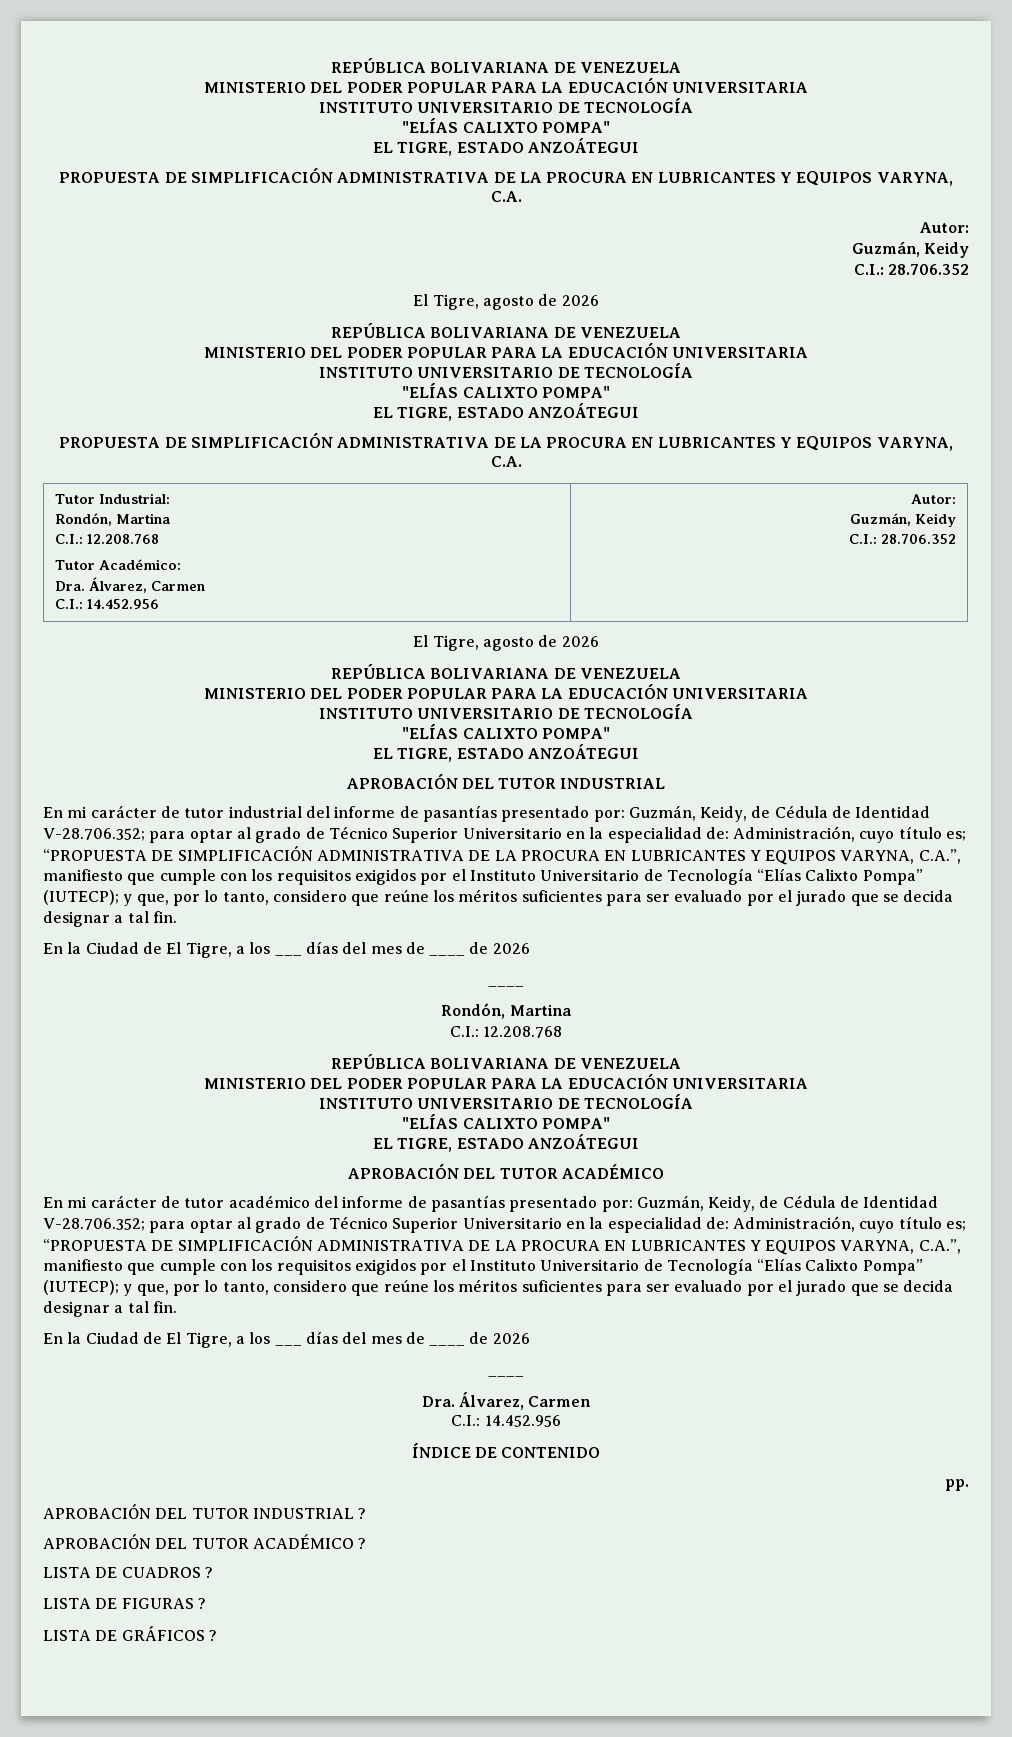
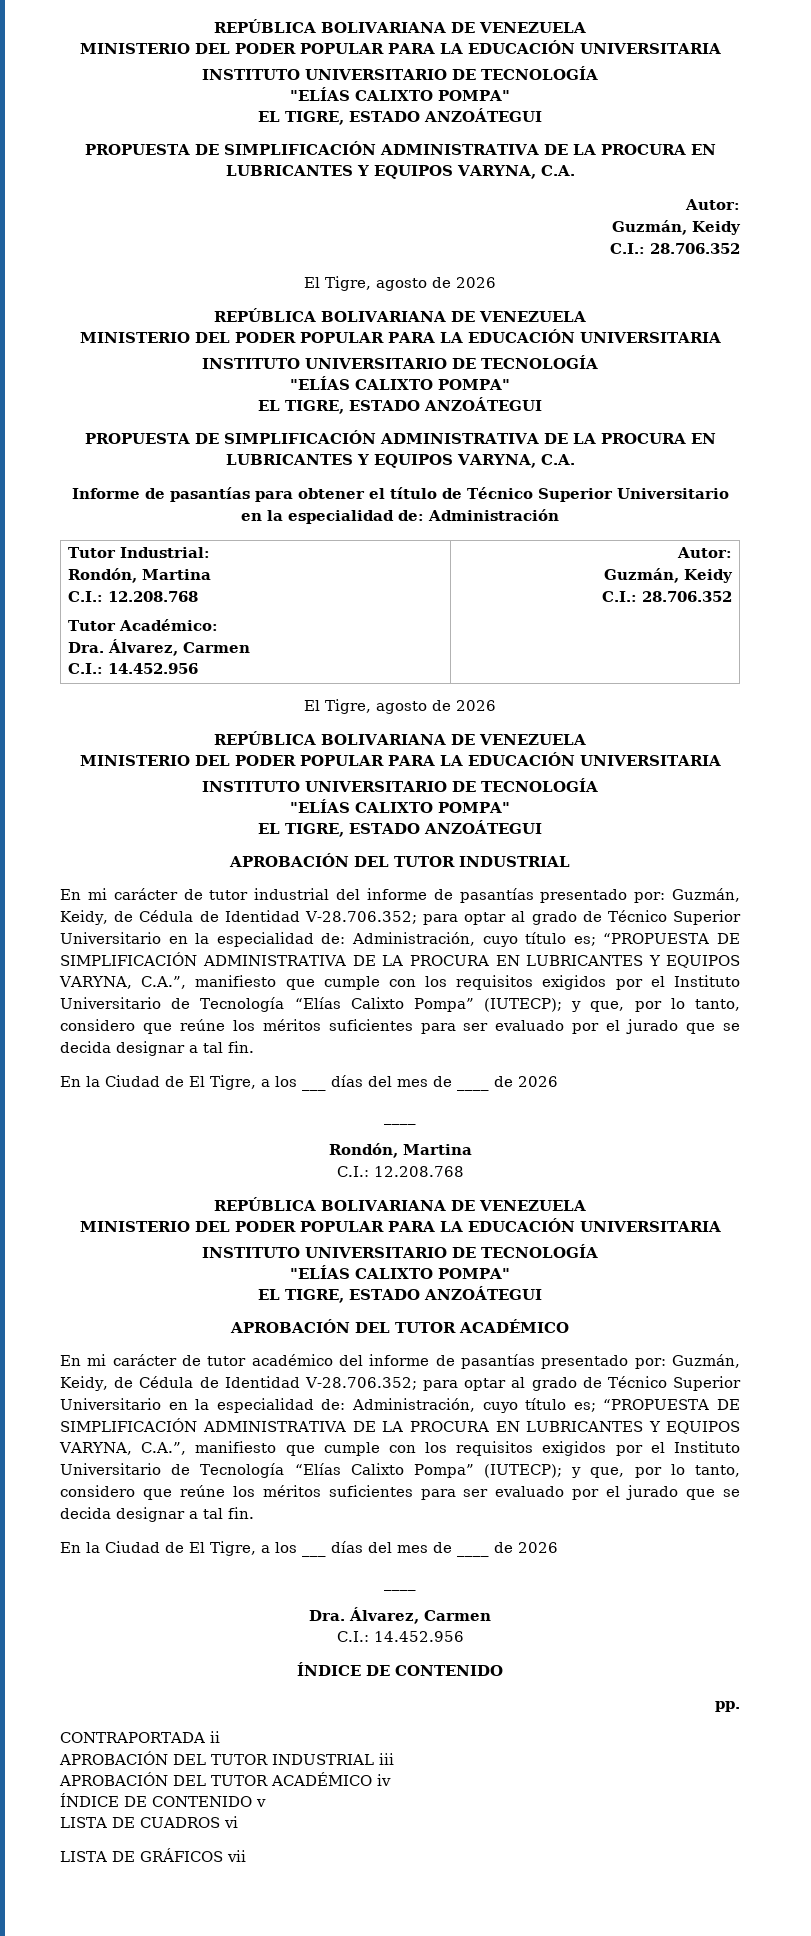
+ Informe de pasantías para obtener el título de Técnico Superior Universitario en la especialidad de: Administración
- APROBACIÓN DEL TUTOR INDUSTRIAL ?
- APROBACIÓN DEL TUTOR ACADÉMICO ?
- LISTA DE CUADROS ?
- LISTA DE FIGURAS ?
+ CONTRAPORTADA ii
+ APROBACIÓN DEL TUTOR INDUSTRIAL iii
+ APROBACIÓN DEL TUTOR ACADÉMICO iv
+ ÍNDICE DE CONTENIDO v
+ LISTA DE CUADROS vi
- LISTA DE GRÁFICOS ?
+ LISTA DE GRÁFICOS vii

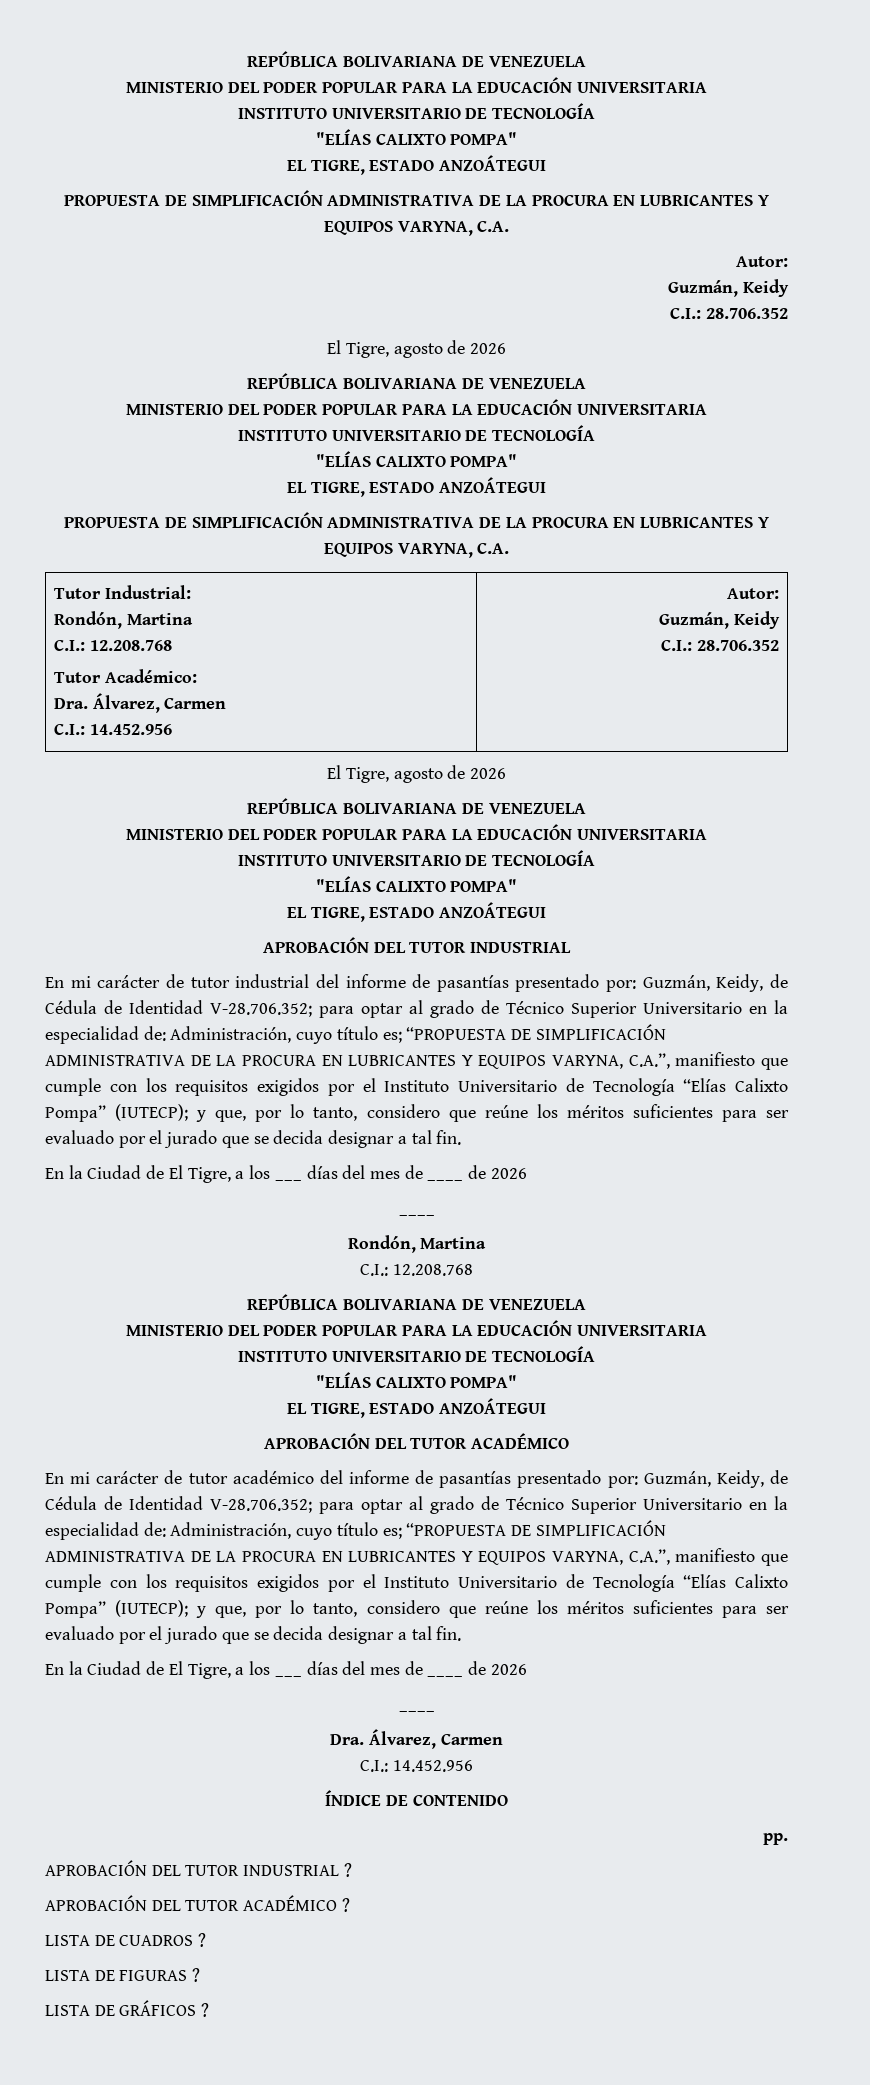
- Informe de pasantías para obtener el título de Técnico Superior Universitario en la especialidad de: Administración
- CONTRAPORTADA ii
- APROBACIÓN DEL TUTOR INDUSTRIAL iii
- APROBACIÓN DEL TUTOR ACADÉMICO iv
- ÍNDICE DE CONTENIDO v
- LISTA DE CUADROS vi
+ APROBACIÓN DEL TUTOR INDUSTRIAL ?
+ APROBACIÓN DEL TUTOR ACADÉMICO ?
+ LISTA DE CUADROS ?
+ LISTA DE FIGURAS ?
- LISTA DE GRÁFICOS vii
+ LISTA DE GRÁFICOS ?

